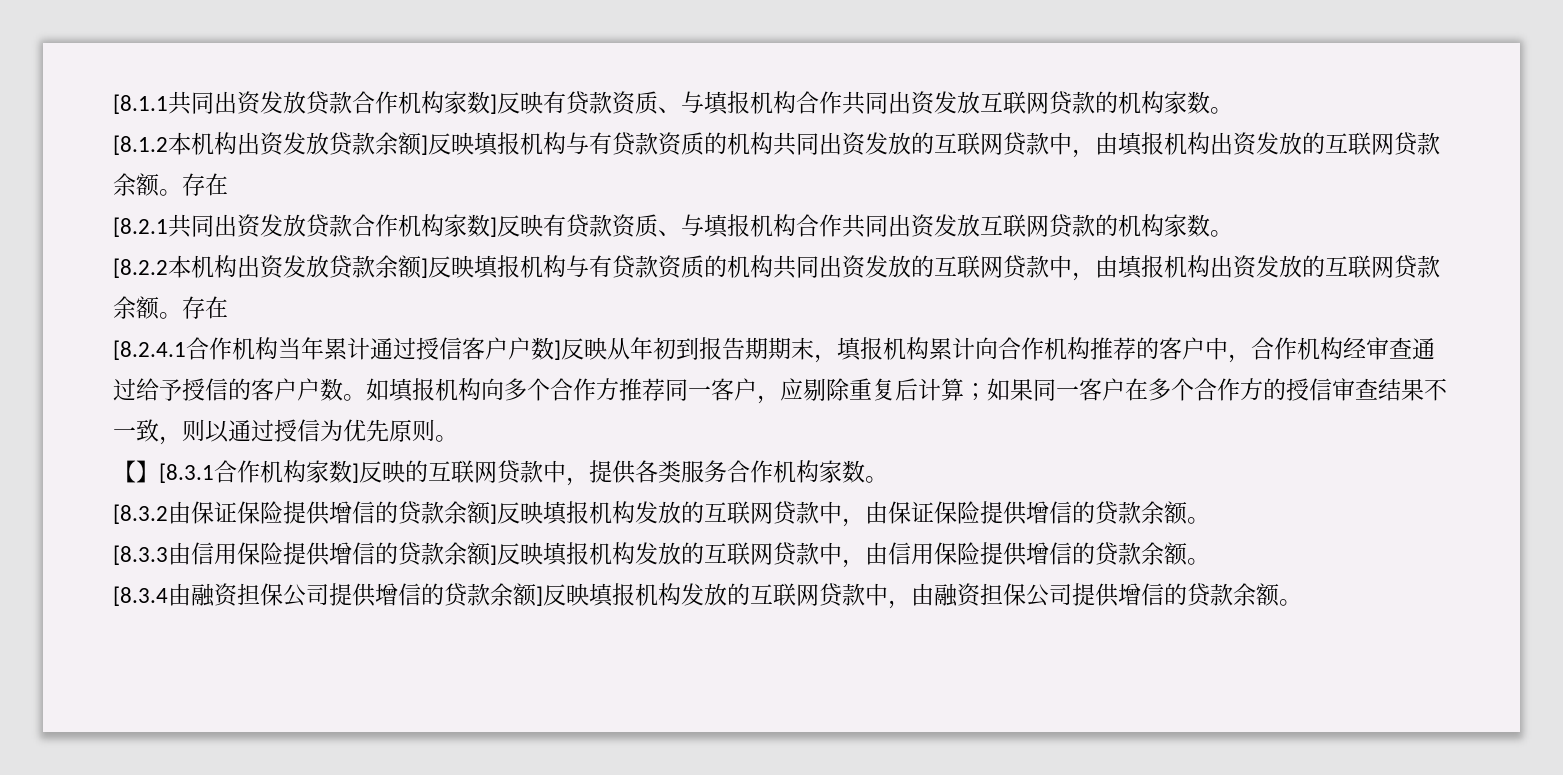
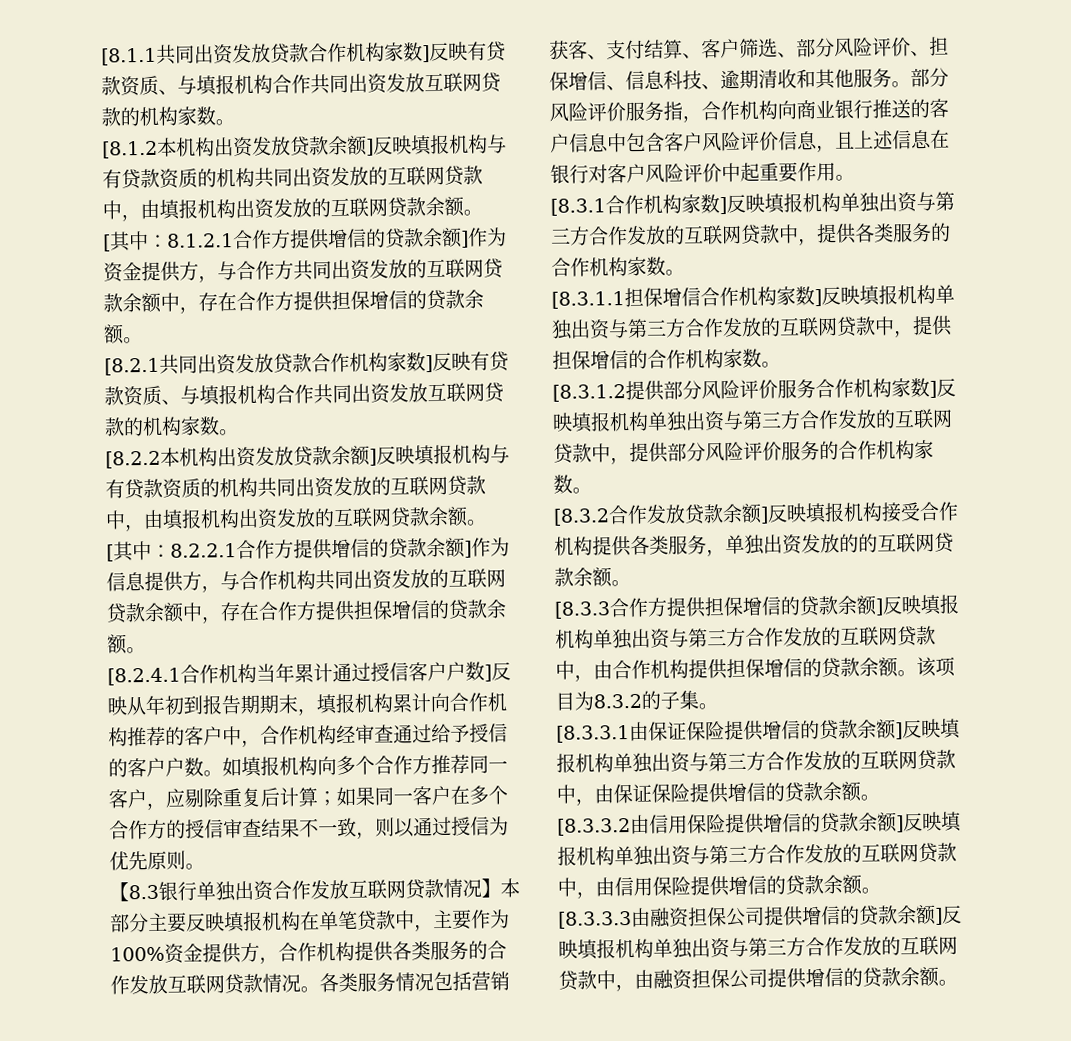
- [8.1.2本机构出资发放贷款余额]反映填报机构与有贷款资质的机构共同出资发放的互联网贷款中，由填报机构出资发放的互联网贷款余额。存在
+ [8.1.2本机构出资发放贷款余额]反映填报机构与有贷款资质的机构共同出资发放的互联网贷款中，由填报机构出资发放的互联网贷款余额。
+ [其中：8.1.2.1合作方提供增信的贷款余额]作为资金提供方，与合作方共同出资发放的互联网贷款余额中，存在合作方提供担保增信的贷款余额。
- [8.2.2本机构出资发放贷款余额]反映填报机构与有贷款资质的机构共同出资发放的互联网贷款中，由填报机构出资发放的互联网贷款余额。存在
+ [8.2.2本机构出资发放贷款余额]反映填报机构与有贷款资质的机构共同出资发放的互联网贷款中，由填报机构出资发放的互联网贷款余额。
+ [其中：8.2.2.1合作方提供增信的贷款余额]作为信息提供方，与合作机构共同出资发放的互联网贷款余额中，存在合作方提供担保增信的贷款余额。
- 【】[8.3.1合作机构家数]反映的互联网贷款中，提供各类服务合作机构家数。
+ 【8.3银行单独出资合作发放互联网贷款情况】本部分主要反映填报机构在单笔贷款中，主要作为100%资金提供方，合作机构提供各类服务的合作发放互联网贷款情况。各类服务情况包括营销获客、支付结算、客户筛选、部分风险评价、担保增信、信息科技、逾期清收和其他服务。部分风险评价服务指，合作机构向商业银行推送的客户信息中包含客户风险评价信息，且上述信息在银行对客户风险评价中起重要作用。
+ [8.3.1合作机构家数]反映填报机构单独出资与第三方合作发放的互联网贷款中，提供各类服务的合作机构家数。
+ [8.3.1.1担保增信合作机构家数]反映填报机构单独出资与第三方合作发放的互联网贷款中，提供担保增信的合作机构家数。
+ [8.3.1.2提供部分风险评价服务合作机构家数]反映填报机构单独出资与第三方合作发放的互联网贷款中，提供部分风险评价服务的合作机构家数。
- [8.3.2由保证保险提供增信的贷款余额]反映填报机构发放的互联网贷款中，由保证保险提供增信的贷款余额。
+ [8.3.2合作发放贷款余额]反映填报机构接受合作机构提供各类服务，单独出资发放的的互联网贷款余额。
+ [8.3.3合作方提供担保增信的贷款余额]反映填报机构单独出资与第三方合作发放的互联网贷款中，由合作机构提供担保增信的贷款余额。该项目为8.3.2的子集。
+ [8.3.3.1由保证保险提供增信的贷款余额]反映填报机构单独出资与第三方合作发放的互联网贷款中，由保证保险提供增信的贷款余额。
- [8.3.3由信用保险提供增信的贷款余额]反映填报机构发放的互联网贷款中，由信用保险提供增信的贷款余额。
+ [8.3.3.2由信用保险提供增信的贷款余额]反映填报机构单独出资与第三方合作发放的互联网贷款中，由信用保险提供增信的贷款余额。
- [8.3.4由融资担保公司提供增信的贷款余额]反映填报机构发放的互联网贷款中，由融资担保公司提供增信的贷款余额。
+ [8.3.3.3由融资担保公司提供增信的贷款余额]反映填报机构单独出资与第三方合作发放的互联网贷款中，由融资担保公司提供增信的贷款余额。

